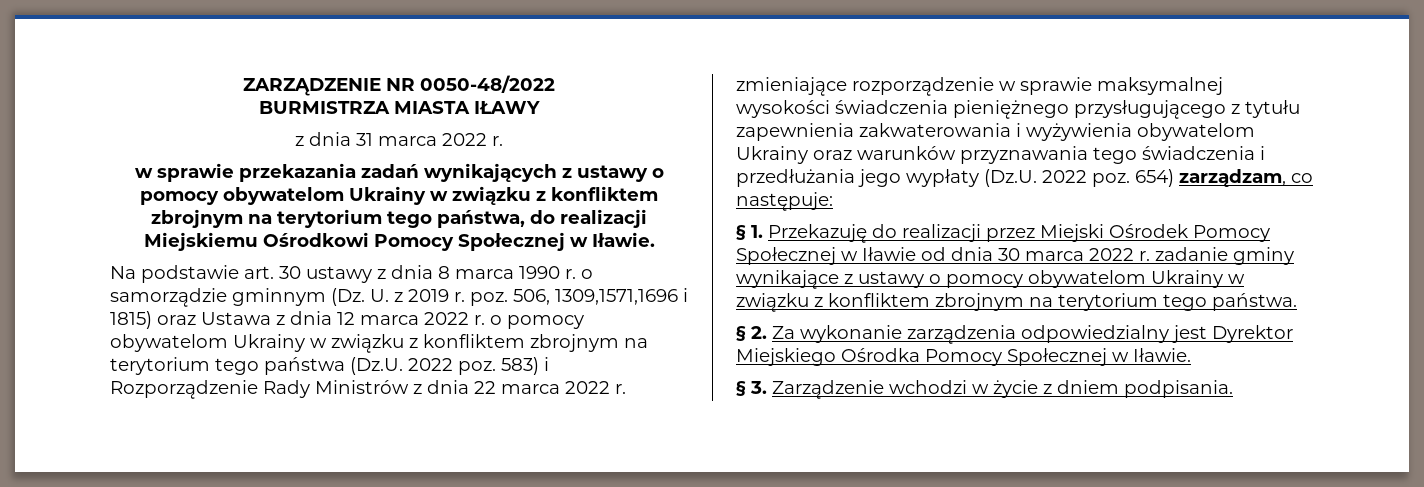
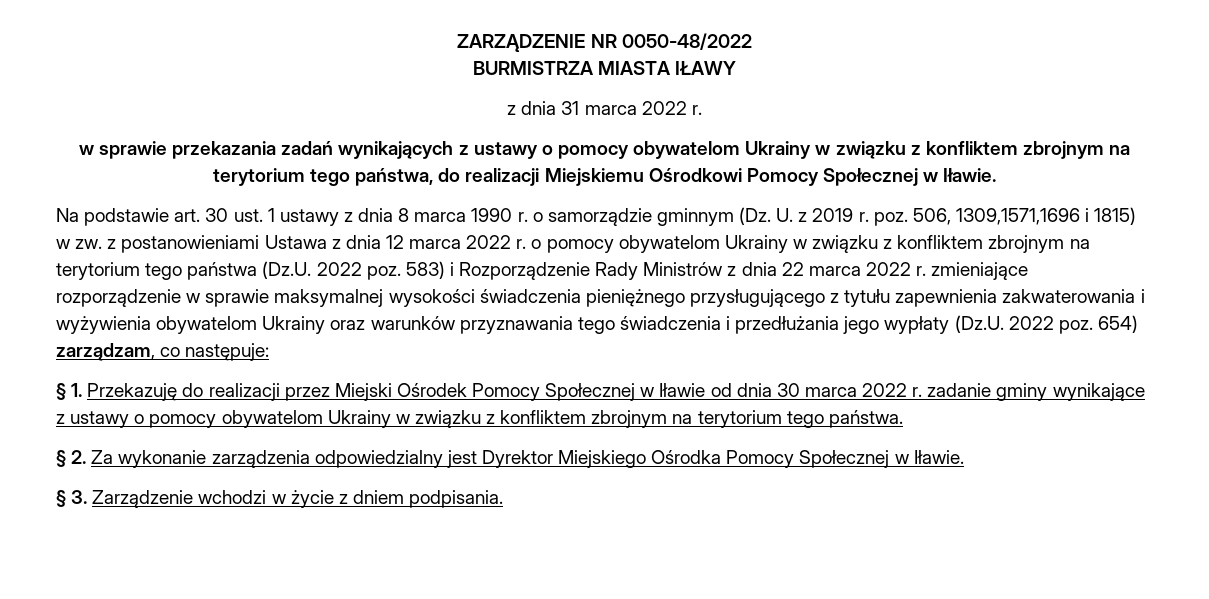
- Na podstawie art. 30 ustawy z dnia 8 marca 1990 r. o samorządzie gminnym (Dz. U. z 2019 r. poz. 506, 1309,1571,1696 i 1815) oraz Ustawa z dnia 12 marca 2022 r. o pomocy obywatelom Ukrainy w związku z konfliktem zbrojnym na terytorium tego państwa (Dz.U. 2022 poz. 583) i Rozporządzenie Rady Ministrów z dnia 22 marca 2022 r. zmieniające rozporządzenie w sprawie maksymalnej wysokości świadczenia pieniężnego przysługującego z tytułu zapewnienia zakwaterowania i wyżywienia obywatelom Ukrainy oraz warunków przyznawania tego świadczenia i przedłużania jego wypłaty (Dz.U. 2022 poz. 654) zarządzam, co następuje:
+ Na podstawie art. 30 ust. 1 ustawy z dnia 8 marca 1990 r. o samorządzie gminnym (Dz. U. z 2019 r. poz. 506, 1309,1571,1696 i 1815) w zw. z postanowieniami Ustawa z dnia 12 marca 2022 r. o pomocy obywatelom Ukrainy w związku z konfliktem zbrojnym na terytorium tego państwa (Dz.U. 2022 poz. 583) i Rozporządzenie Rady Ministrów z dnia 22 marca 2022 r. zmieniające rozporządzenie w sprawie maksymalnej wysokości świadczenia pieniężnego przysługującego z tytułu zapewnienia zakwaterowania i wyżywienia obywatelom Ukrainy oraz warunków przyznawania tego świadczenia i przedłużania jego wypłaty (Dz.U. 2022 poz. 654) zarządzam, co następuje:

